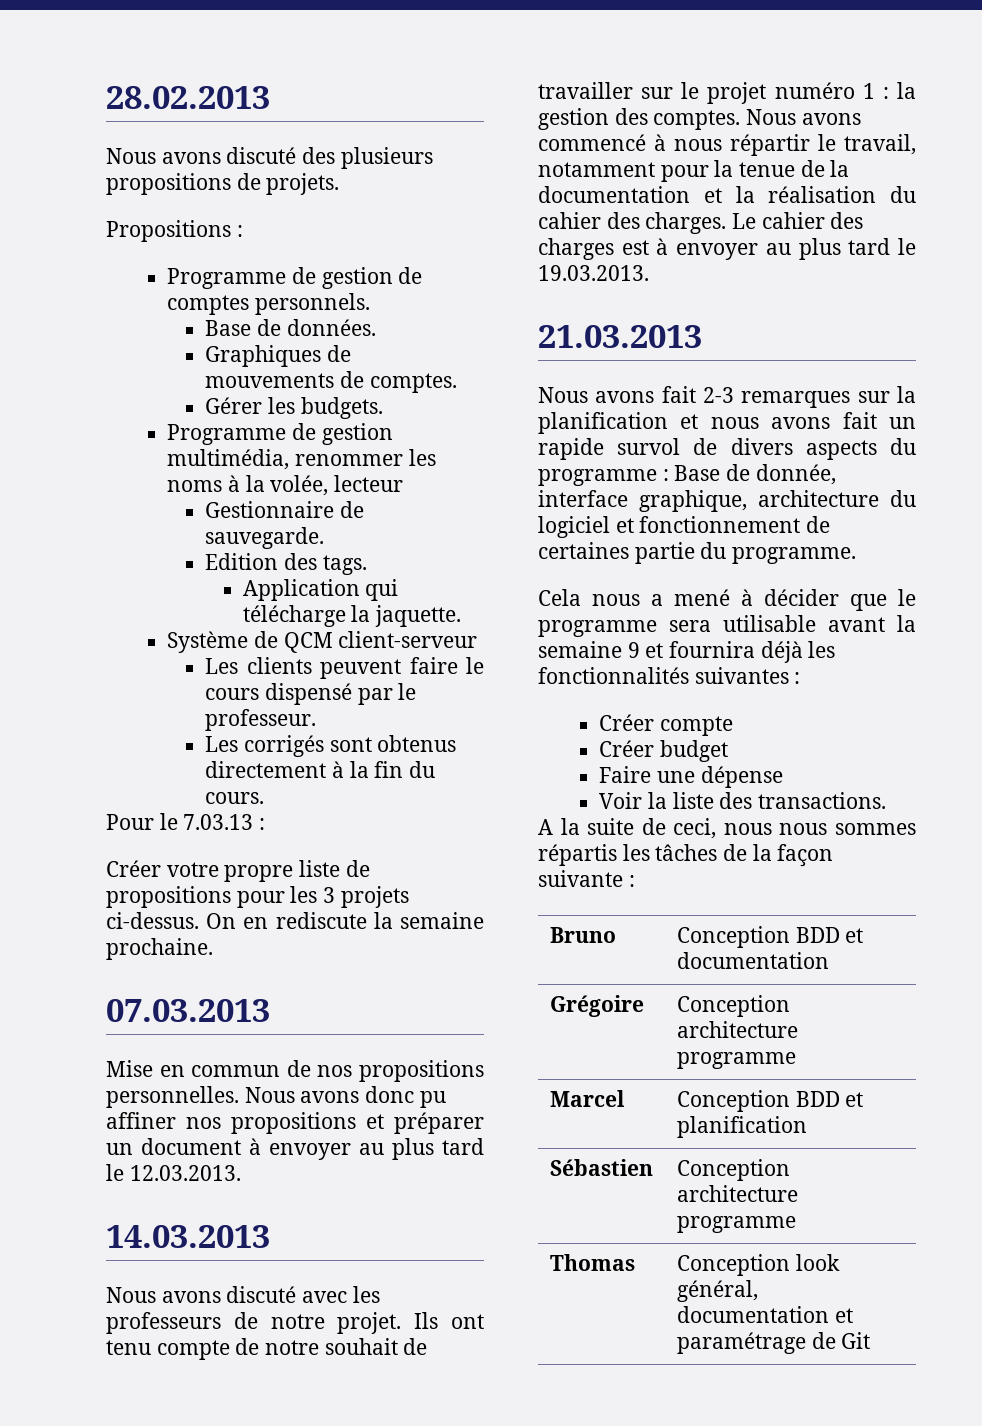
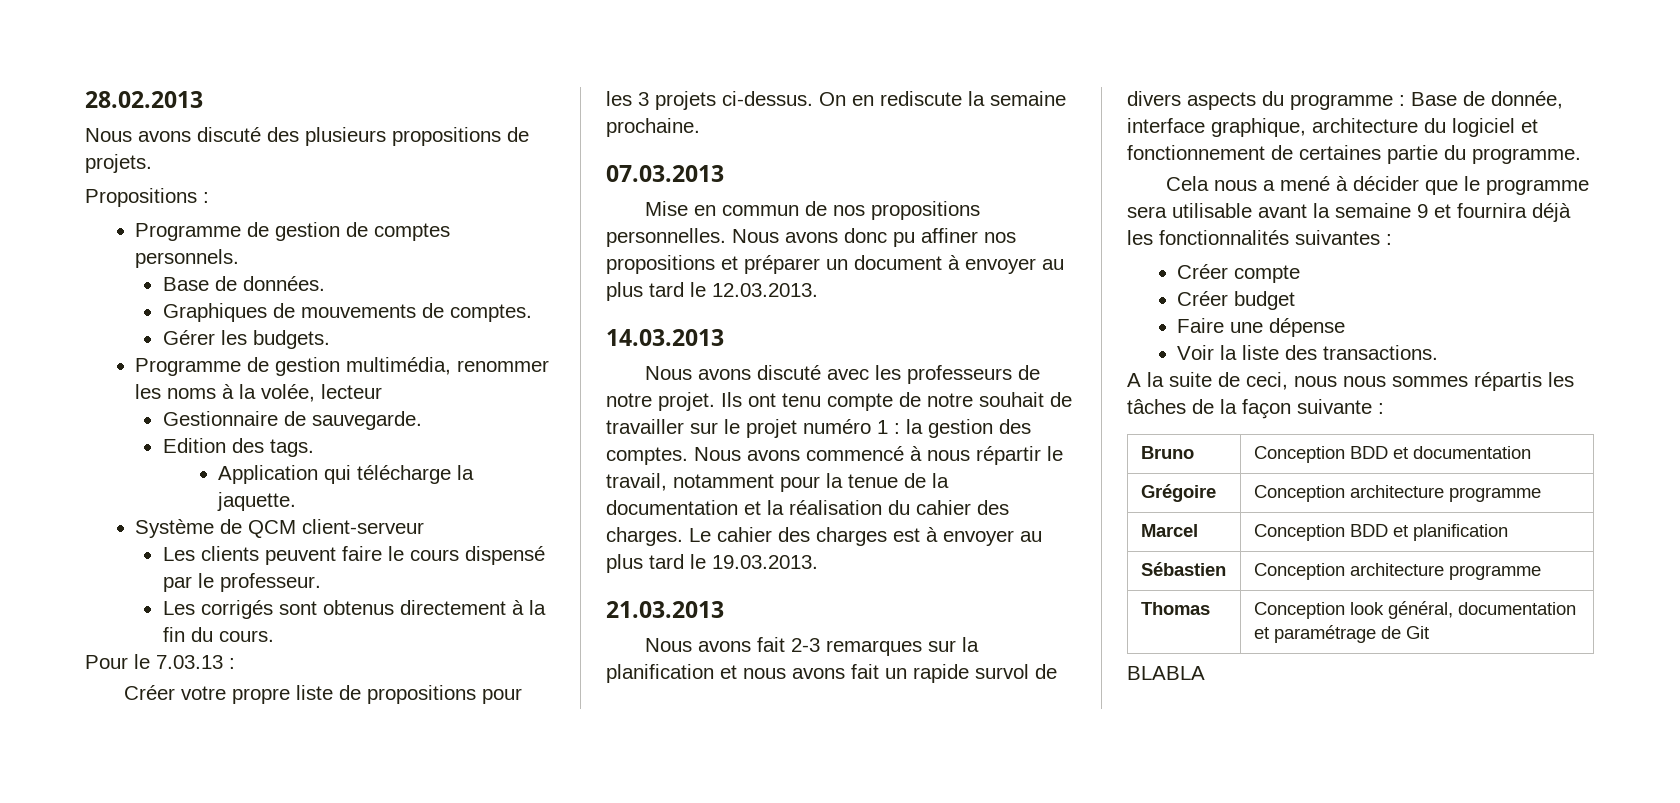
+ BLABLA

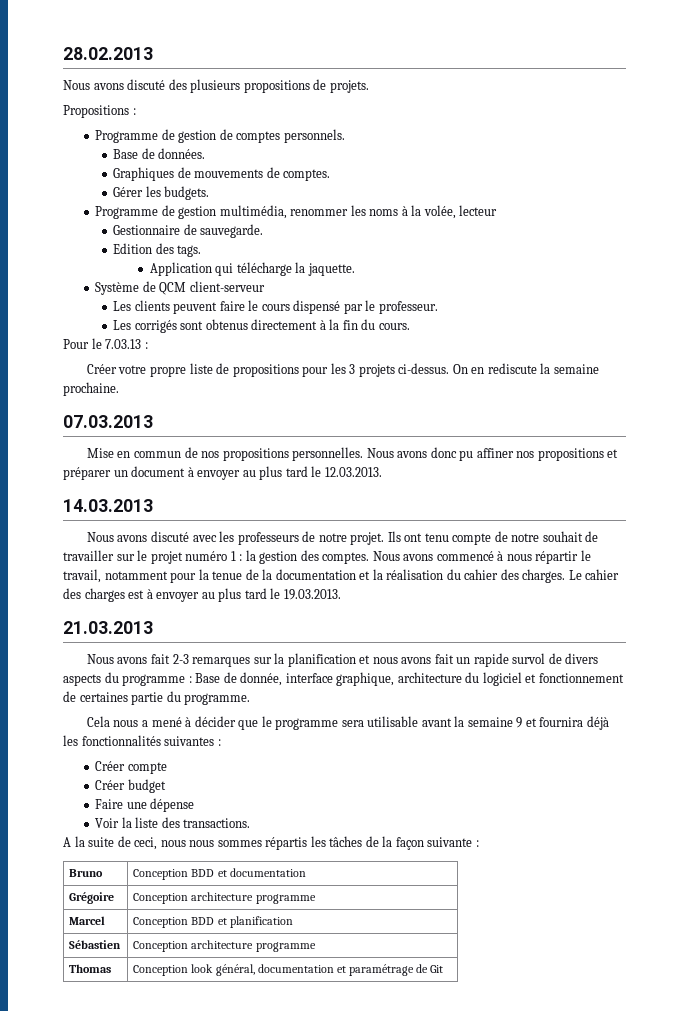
- BLABLA

